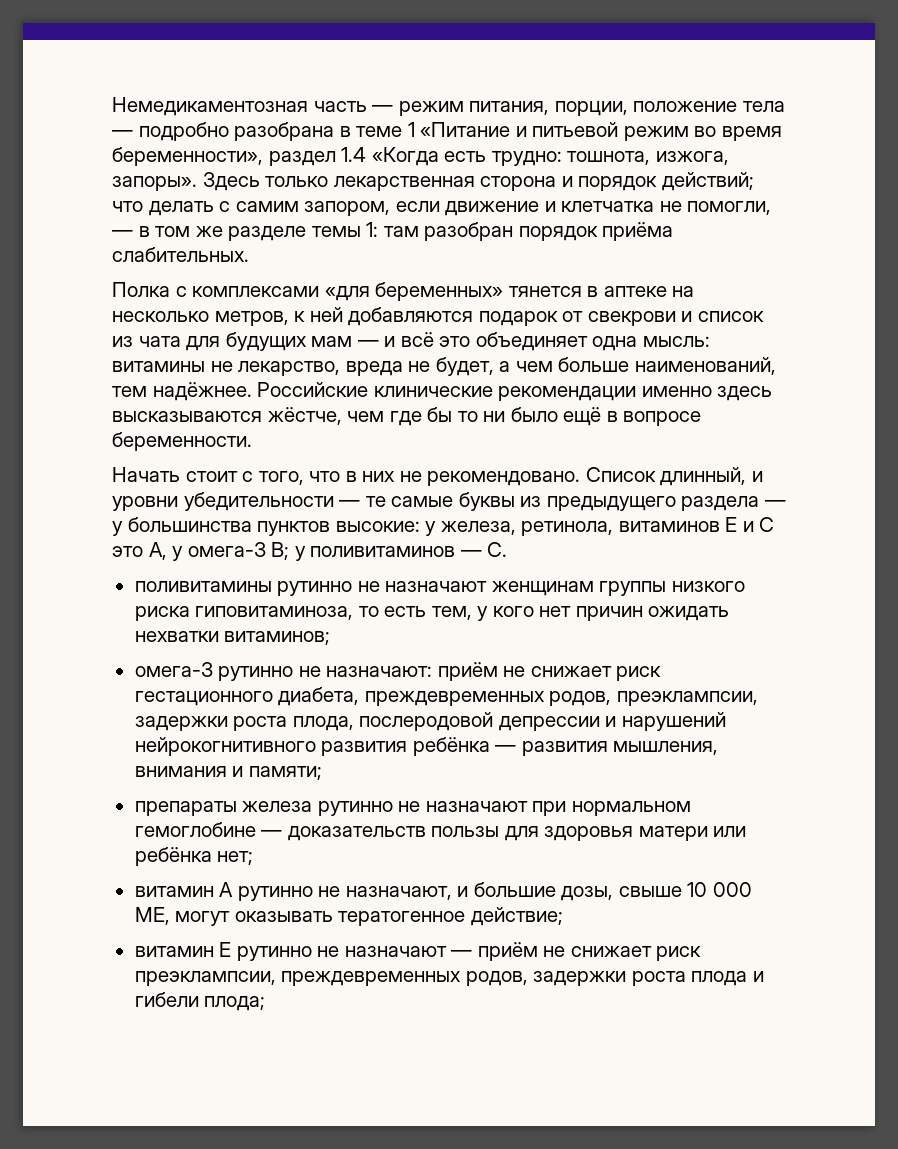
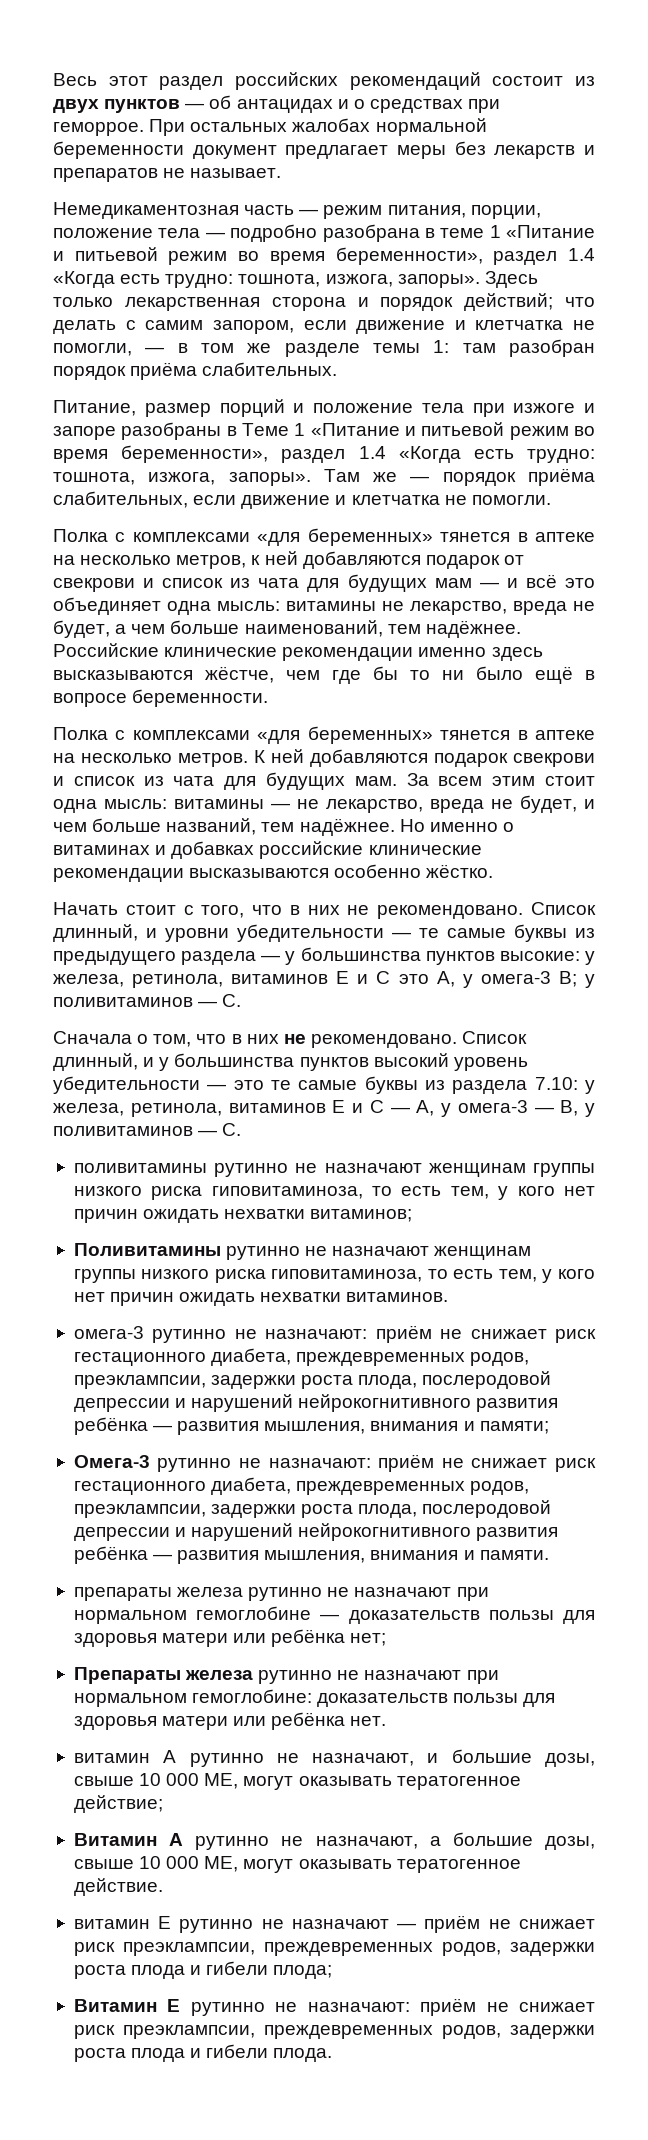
+ Весь этот раздел российских рекомендаций состоит из двух пунктов — об антацидах и о средствах при геморрое. При остальных жалобах нормальной беременности документ предлагает меры без лекарств и препаратов не называет.
+ Питание, размер порций и положение тела при изжоге и запоре разобраны в Теме 1 «Питание и питьевой режим во время беременности», раздел 1.4 «Когда есть трудно: тошнота, изжога, запоры». Там же — порядок приёма слабительных, если движение и клетчатка не помогли.
+ Полка с комплексами «для беременных» тянется в аптеке на несколько метров. К ней добавляются подарок свекрови и список из чата для будущих мам. За всем этим стоит одна мысль: витамины — не лекарство, вреда не будет, и чем больше названий, тем надёжнее. Но именно о витаминах и добавках российские клинические рекомендации высказываются особенно жёстко.
+ Сначала о том, что в них не рекомендовано. Список длинный, и у большинства пунктов высокий уровень убедительности — это те самые буквы из раздела 7.10: у железа, ретинола, витаминов E и C — A, у омега-3 — B, у поливитаминов — C.
+ Поливитамины рутинно не назначают женщинам группы низкого риска гиповитаминоза, то есть тем, у кого нет причин ожидать нехватки витаминов.
+ Омега-3 рутинно не назначают: приём не снижает риск гестационного диабета, преждевременных родов, преэклампсии, задержки роста плода, послеродовой депрессии и нарушений нейрокогнитивного развития ребёнка — развития мышления, внимания и памяти.
+ Препараты железа рутинно не назначают при нормальном гемоглобине: доказательств пользы для здоровья матери или ребёнка нет.
+ Витамин А рутинно не назначают, а большие дозы, свыше 10 000 МЕ, могут оказывать тератогенное действие.
+ Витамин Е рутинно не назначают: приём не снижает риск преэклампсии, преждевременных родов, задержки роста плода и гибели плода.

